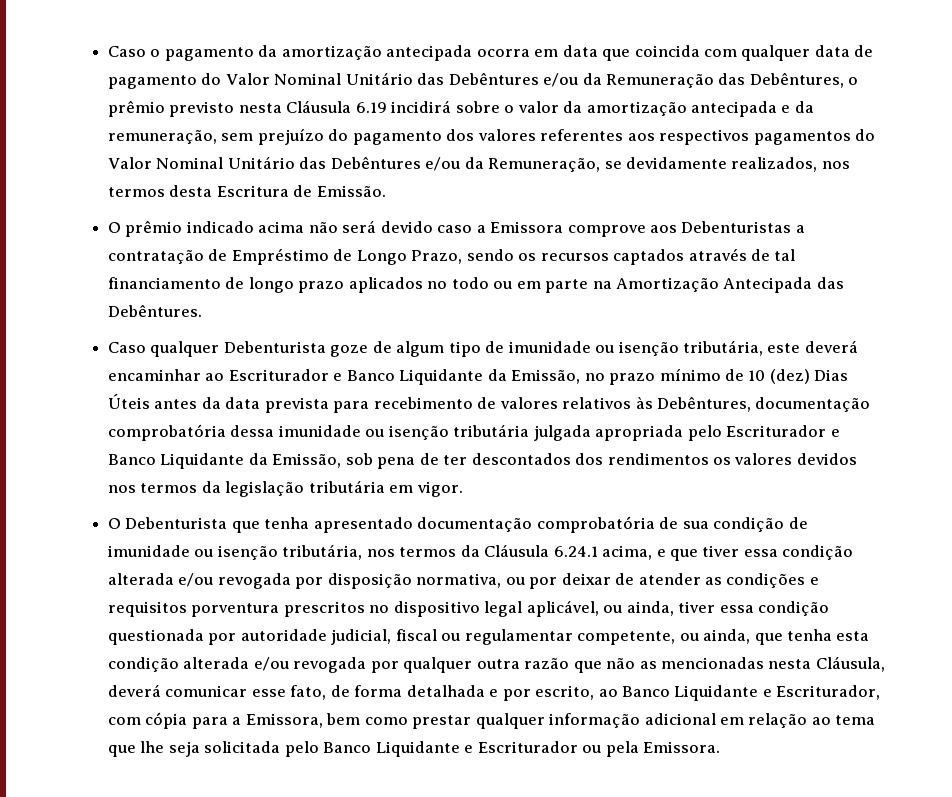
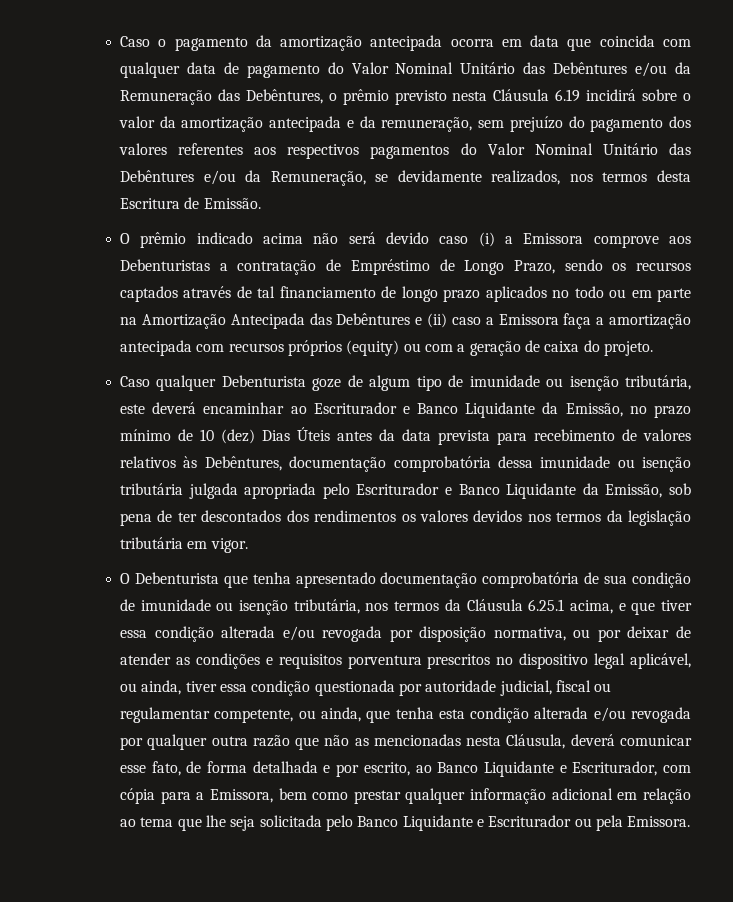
- O prêmio indicado acima não será devido caso a Emissora comprove aos Debenturistas a contratação de Empréstimo de Longo Prazo, sendo os recursos captados através de tal financiamento de longo prazo aplicados no todo ou em parte na Amortização Antecipada das Debêntures.
+ O prêmio indicado acima não será devido caso (i) a Emissora comprove aos Debenturistas a contratação de Empréstimo de Longo Prazo, sendo os recursos captados através de tal financiamento de longo prazo aplicados no todo ou em parte na Amortização Antecipada das Debêntures e (ii) caso a Emissora faça a amortização antecipada com recursos próprios (equity) ou com a geração de caixa do projeto.
- O Debenturista que tenha apresentado documentação comprobatória de sua condição de imunidade ou isenção tributária, nos termos da Cláusula 6.24.1 acima, e que tiver essa condição alterada e/ou revogada por disposição normativa, ou por deixar de atender as condições e requisitos porventura prescritos no dispositivo legal aplicável, ou ainda, tiver essa condição questionada por autoridade judicial, fiscal ou regulamentar competente, ou ainda, que tenha esta condição alterada e/ou revogada por qualquer outra razão que não as mencionadas nesta Cláusula, deverá comunicar esse fato, de forma detalhada e por escrito, ao Banco Liquidante e Escriturador, com cópia para a Emissora, bem como prestar qualquer informação adicional em relação ao tema que lhe seja solicitada pelo Banco Liquidante e Escriturador ou pela Emissora.
+ O Debenturista que tenha apresentado documentação comprobatória de sua condição de imunidade ou isenção tributária, nos termos da Cláusula 6.25.1 acima, e que tiver essa condição alterada e/ou revogada por disposição normativa, ou por deixar de atender as condições e requisitos porventura prescritos no dispositivo legal aplicável, ou ainda, tiver essa condição questionada por autoridade judicial, fiscal ou regulamentar competente, ou ainda, que tenha esta condição alterada e/ou revogada por qualquer outra razão que não as mencionadas nesta Cláusula, deverá comunicar esse fato, de forma detalhada e por escrito, ao Banco Liquidante e Escriturador, com cópia para a Emissora, bem como prestar qualquer informação adicional em relação ao tema que lhe seja solicitada pelo Banco Liquidante e Escriturador ou pela Emissora.

